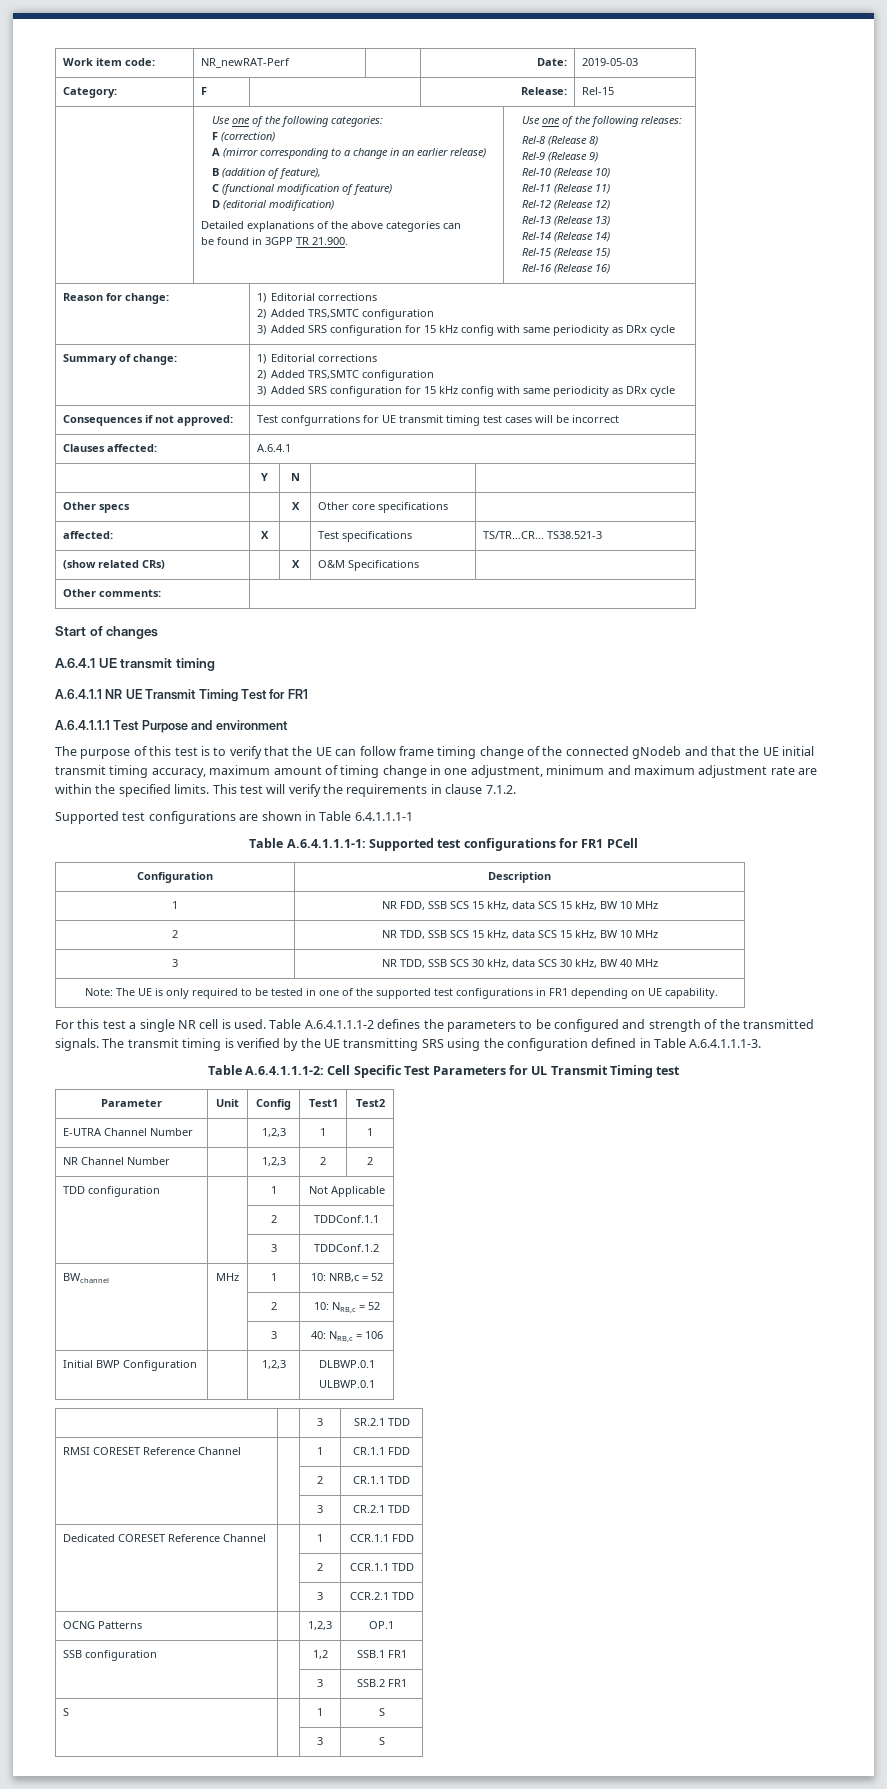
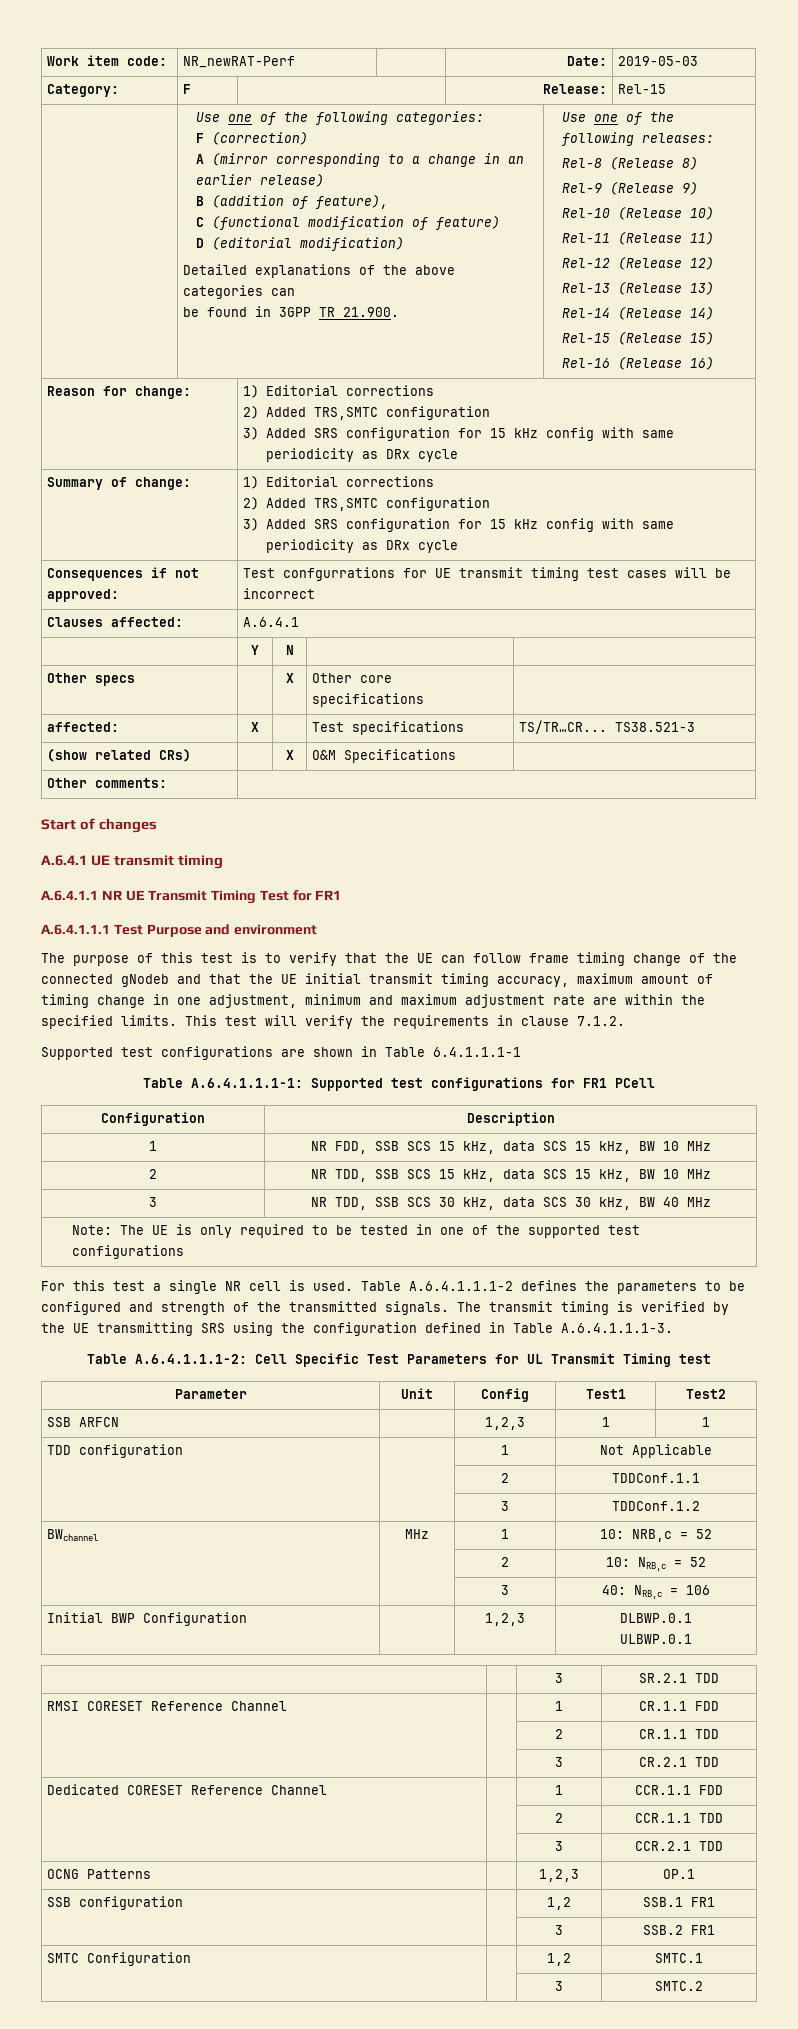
- Note: The UE is only required to be tested in one of the supported test configurations in FR1 depending on UE capability.
+ Note: The UE is only required to be tested in one of the supported test configurations
- E-UTRA Channel Number | | 1,2,3 | 1 | 1
+ SSB ARFCN | | 1,2,3 | 1 | 1
- NR Channel Number | | 1,2,3 | 2 | 2
- S | | 1 | S
- | | 3 | S
+ SMTC Configuration | | 1,2 | SMTC.1
+ | | 3 | SMTC.2

